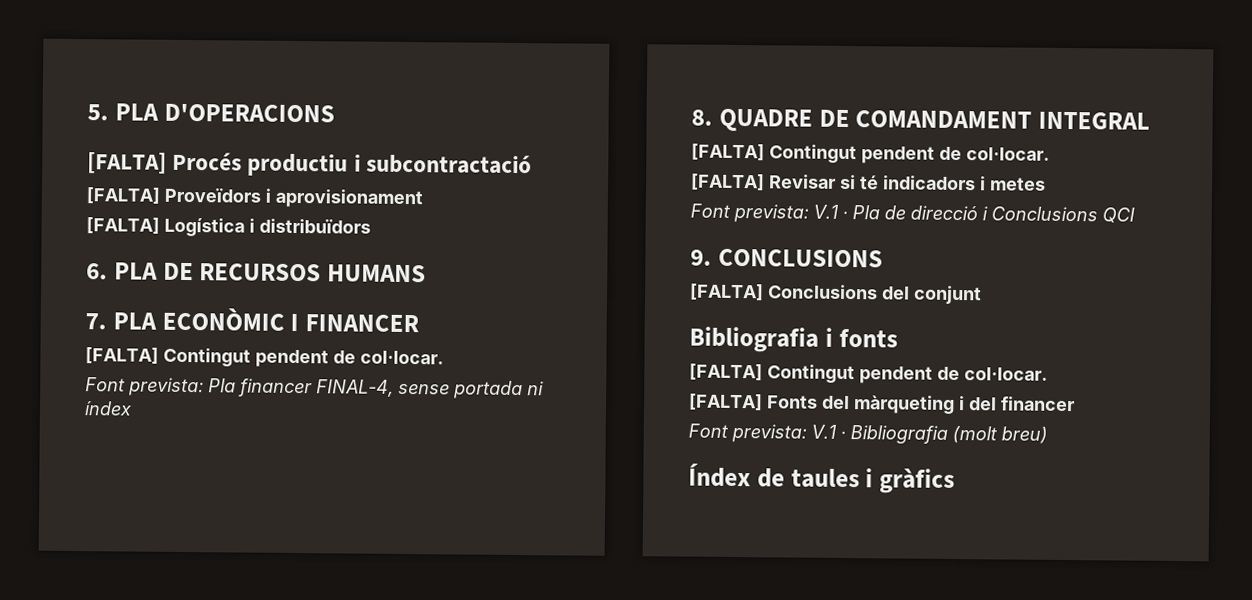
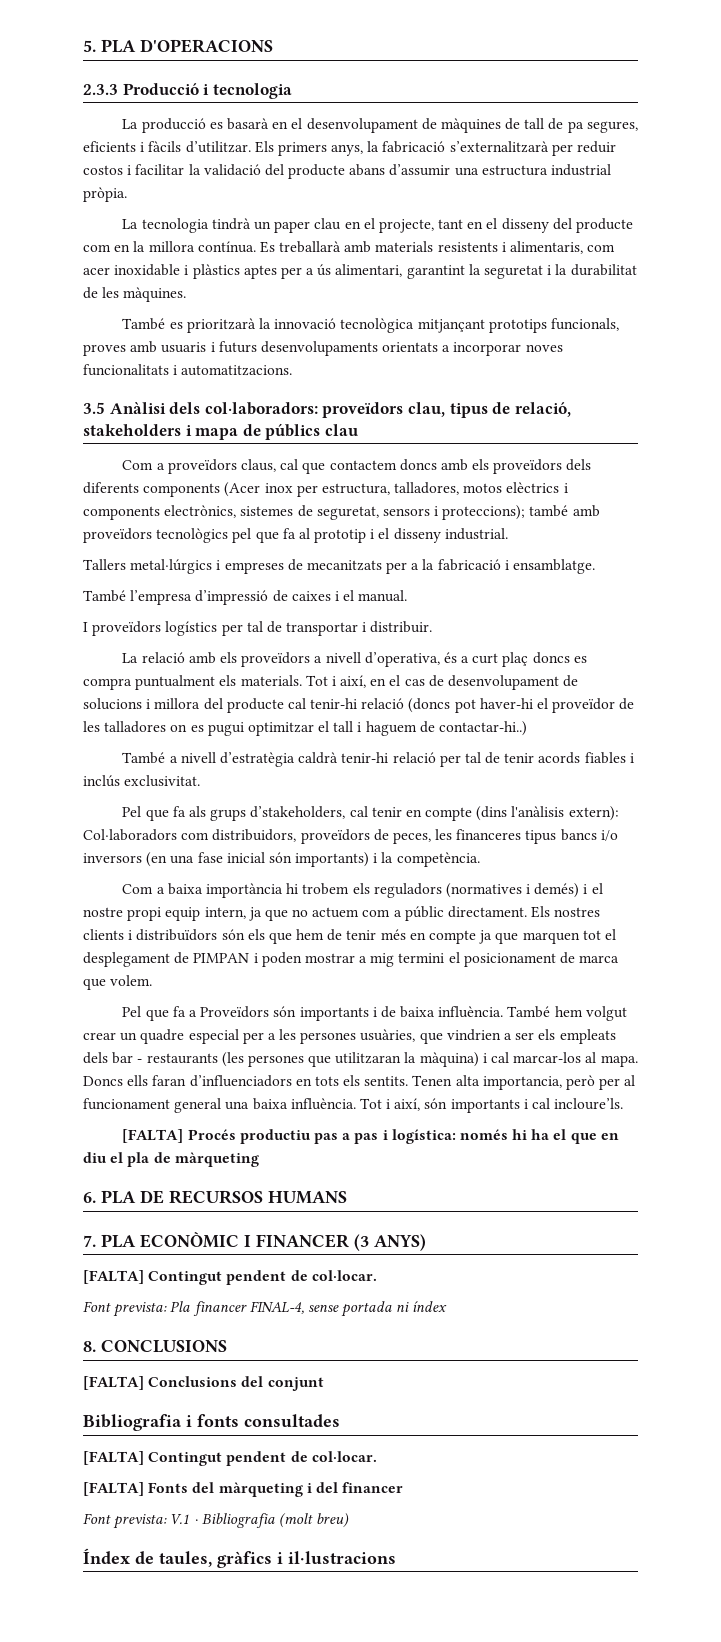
- [FALTA] Procés productiu i subcontractació
- [FALTA] Proveïdors i aprovisionament
- [FALTA] Logística i distribuïdors
+ 2.3.3 Producció i tecnologia
+ La producció es basarà en el desenvolupament de màquines de tall de pa segures, eficients i fàcils d’utilitzar. Els primers anys, la fabricació s’externalitzarà per reduir costos i facilitar la validació del producte abans d’assumir una estructura industrial pròpia.
+ La tecnologia tindrà un paper clau en el projecte, tant en el disseny del producte com en la millora contínua. Es treballarà amb materials resistents i alimentaris, com acer inoxidable i plàstics aptes per a ús alimentari, garantint la seguretat i la durabilitat de les màquines.
+ També es prioritzarà la innovació tecnològica mitjançant prototips funcionals, proves amb usuaris i futurs desenvolupaments orientats a incorporar noves funcionalitats i automatitzacions.
+ 3.5 Anàlisi dels col·laboradors: proveïdors clau, tipus de relació, stakeholders i mapa de públics clau
+ Com a proveïdors claus, cal que contactem doncs amb els proveïdors dels diferents components (Acer inox per estructura, talladores, motos elèctrics i components electrònics, sistemes de seguretat, sensors i proteccions); també amb proveïdors tecnològics pel que fa al prototip i el disseny industrial.
+ Tallers metal·lúrgics i empreses de mecanitzats per a la fabricació i ensamblatge.
+ També l’empresa d’impressió de caixes i el manual.
+ I proveïdors logístics per tal de transportar i distribuir.
+ La relació amb els proveïdors a nivell d’operativa, és a curt plaç doncs es compra puntualment els materials. Tot i així, en el cas de desenvolupament de solucions i millora del producte cal tenir-hi relació (doncs pot haver-hi el proveïdor de les talladores on es pugui optimitzar el tall i haguem de contactar-hi..)
+ També a nivell d’estratègia caldrà tenir-hi relació per tal de tenir acords fiables i inclús exclusivitat.
+ Pel que fa als grups d’stakeholders, cal tenir en compte (dins l'anàlisis extern): Col·laboradors com distribuidors, proveïdors de peces, les financeres tipus bancs i/o inversors (en una fase inicial són importants) i la competència.
+ Com a baixa importància hi trobem els reguladors (normatives i demés) i el nostre propi equip intern, ja que no actuem com a públic directament. Els nostres clients i distribuïdors són els que hem de tenir més en compte ja que marquen tot el desplegament de PIMPAN i poden mostrar a mig termini el posicionament de marca que volem.
+ Pel que fa a Proveïdors són importants i de baixa influència. També hem volgut crear un quadre especial per a les persones usuàries, que vindrien a ser els empleats dels bar - restaurants (les persones que utilitzaran la màquina) i cal marcar-los al mapa. Doncs ells faran d’influenciadors en tots els sentits. Tenen alta importancia, però per al funcionament general una baixa influència. Tot i així, són importants i cal incloure’ls.
+ [FALTA] Procés productiu pas a pas i logística: només hi ha el que en diu el pla de màrqueting
- 7. PLA ECONÒMIC I FINANCER
+ 7. PLA ECONÒMIC I FINANCER (3 ANYS)
- 8. QUADRE DE COMANDAMENT INTEGRAL
- [FALTA] Contingut pendent de col·locar.
- [FALTA] Revisar si té indicadors i metes
- Font prevista: V.1 · Pla de direcció i Conclusions QCI
- 9. CONCLUSIONS
+ 8. CONCLUSIONS
- Bibliografia i fonts
+ Bibliografia i fonts consultades
- Índex de taules i gràfics
+ Índex de taules, gràfics i il·lustracions

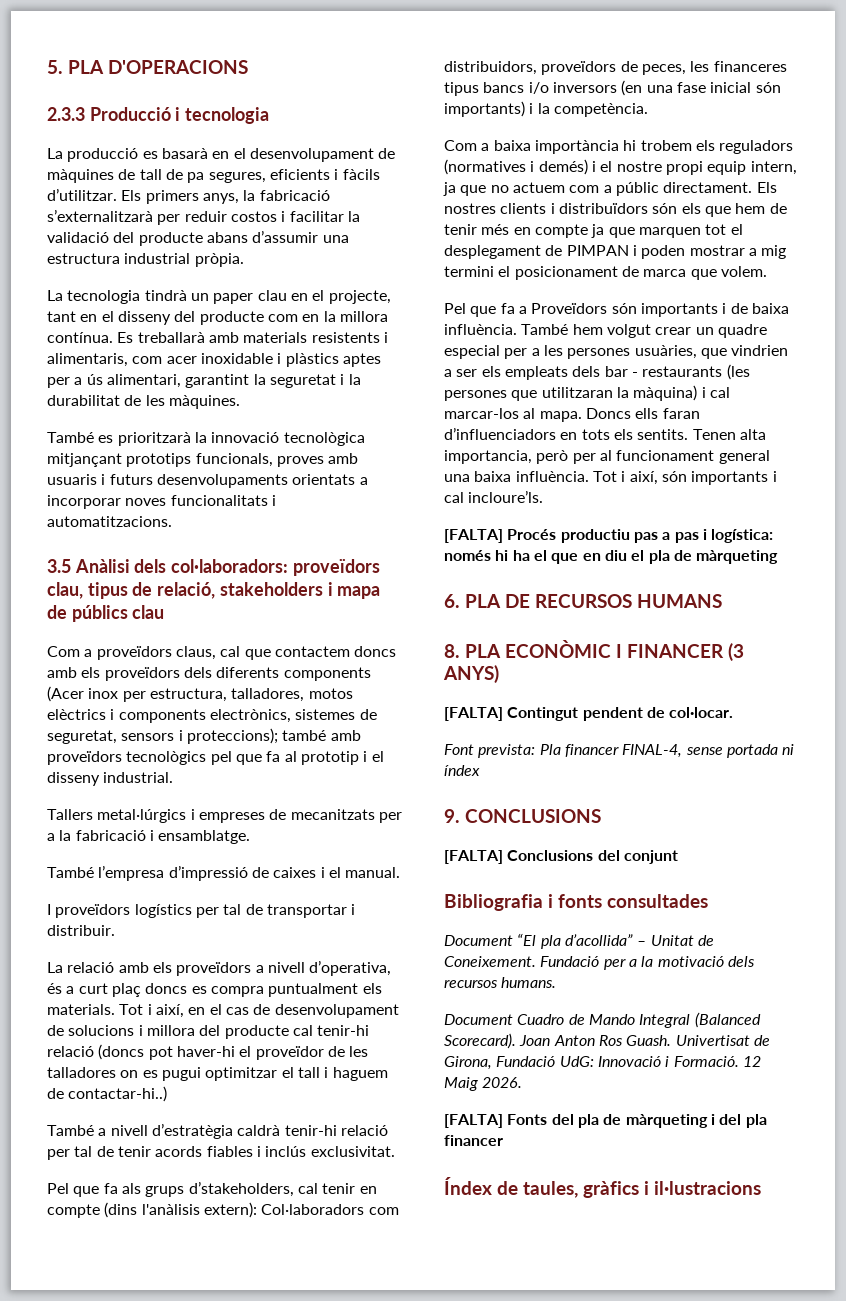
- 7. PLA ECONÒMIC I FINANCER (3 ANYS)
+ 8. PLA ECONÒMIC I FINANCER (3 ANYS)
- 8. CONCLUSIONS
+ 9. CONCLUSIONS
  Bibliografia i fonts consultades
- [FALTA] Contingut pendent de col·locar.
+ Document “El pla d’acollida” – Unitat de Coneixement. Fundació per a la motivació dels recursos humans.
+ Document Cuadro de Mando Integral (Balanced Scorecard). Joan Anton Ros Guash. Univertisat de Girona, Fundació UdG: Innovació i Formació. 12 Maig 2026.
- [FALTA] Fonts del màrqueting i del financer
- Font prevista: V.1 · Bibliografia (molt breu)
+ [FALTA] Fonts del pla de màrqueting i del pla financer

